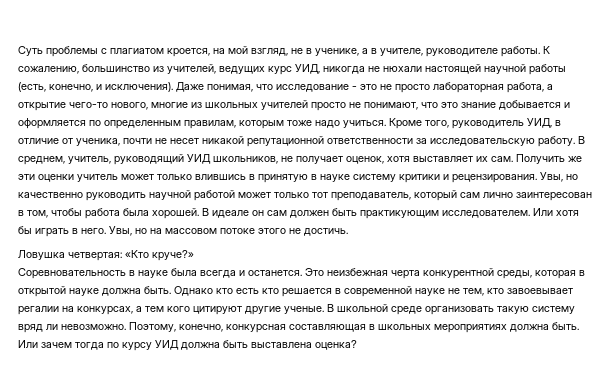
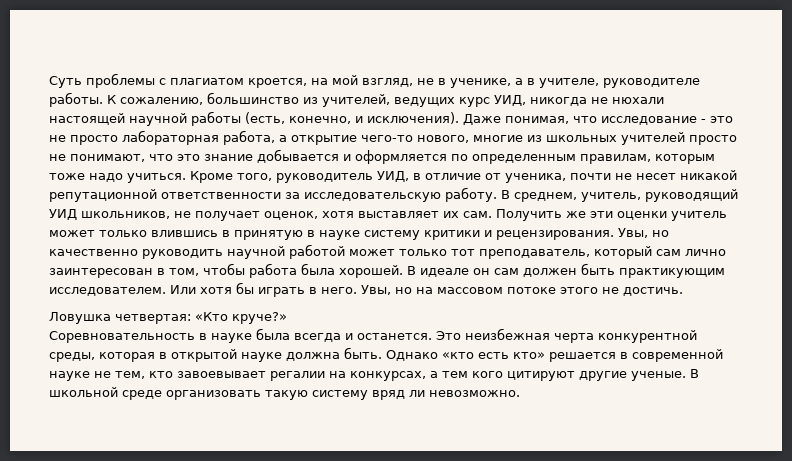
- Однако кто есть кто решается в современной науке не тем, кто завоевывает регалии на конкурсах, а тем кого цитируют другие ученые.
+ Однако «кто есть кто» решается в современной науке не тем, кто завоевывает регалии на конкурсах, а тем кого цитируют другие ученые.
- Поэтому, конечно, конкурсная составляющая в школьных мероприятиях должна быть. Или зачем тогда по курсу УИД должна быть выставлена оценка?

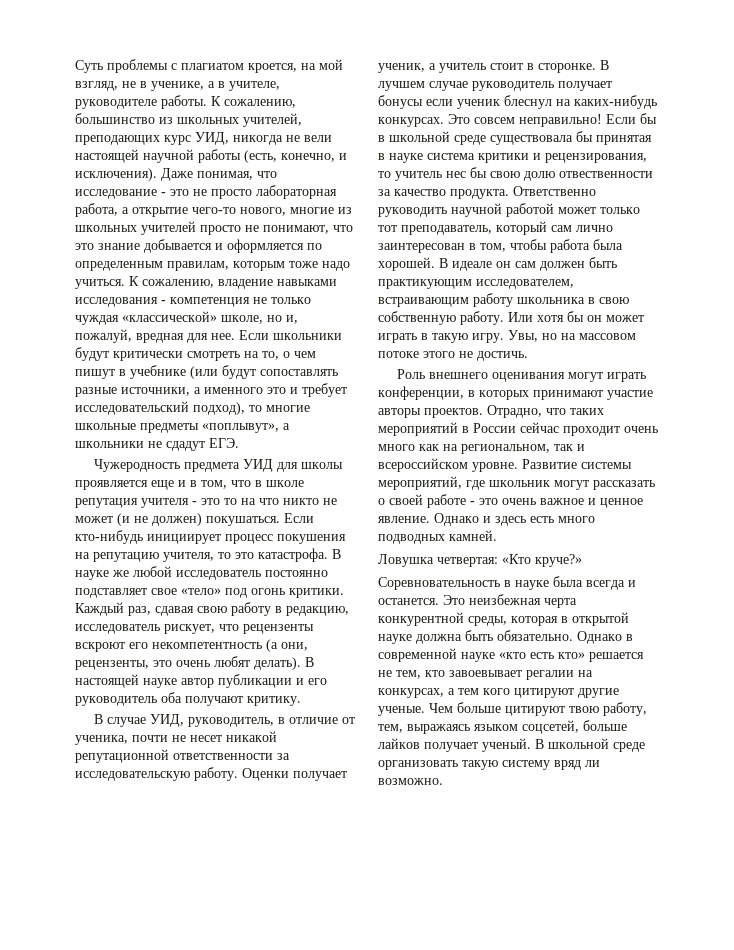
- К сожалению, большинство из учителей, ведущих курс УИД, никогда не нюхали настоящей научной работы (есть, конечно, и исключения).
+ К сожалению, большинство из школьных учителей, преподающих курс УИД, никогда не вели настоящей научной работы (есть, конечно, и исключения).
- Кроме того, руководитель УИД, в отличие от ученика, почти не несет никакой репутационной ответственности за исследовательскую работу.
+ К сожалению, владение навыками исследования - компетенция не только чуждая «классической» школе, но и, пожалуй, вредная для нее. Если школьники будут критически смотреть на то, о чем пишут в учебнике (или будут сопоставлять разные источники, а именного это и требует исследовательский подход), то многие школьные предметы «поплывут», а школьники не сдадут ЕГЭ.
+ Чужеродность предмета УИД для школы проявляется еще и в том, что в школе репутация учителя - это то на что никто не может (и не должен) покушаться. Если кто-нибудь инициирует процесс покушения на репутацию учителя, то это катастрофа. В науке же любой исследователь постоянно подставляет свое «тело» под огонь критики. Каждый раз, сдавая свою работу в редакцию, исследователь рискует, что рецензенты вскроют его некомпетентность (а они, рецензенты, это очень любят делать). В настоящей науке автор публикации и его руководитель оба получают критику.
+ В случае УИД, руководитель, в отличие от ученика, почти не несет никакой репутационной ответственности за исследовательскую работу.
- В среднем, учитель, руководящий УИД школьников, не получает оценок, хотя выставляет их сам. Получить же эти оценки учитель может только влившись в принятую в науке систему критики и рецензирования. Увы, но качественно руководить научной работой может только тот преподаватель, который сам лично заинтересован в том, чтобы работа была хорошей.
+ Оценки получает ученик, а учитель стоит в сторонке. В лучшем случае руководитель получает бонусы если ученик блеснул на каких-нибудь конкурсах. Это совсем неправильно! Если бы в школьной среде существовала бы принятая в науке система критики и рецензирования, то учитель нес бы свою долю отвественности за качество продукта. Ответственно руководить научной работой может только тот преподаватель, который сам лично заинтересован в том, чтобы работа была хорошей.
- В идеале он сам должен быть практикующим исследователем. Или хотя бы играть в него.
+ В идеале он сам должен быть практикующим исследователем, встраивающим работу школьника в свою собственную работу. Или хотя бы он может играть в такую игру.
+ Роль внешнего оценивания могут играть конференции, в которых принимают участие авторы проектов. Отрадно, что таких мероприятий в России сейчас проходит очень много как на региональном, так и всероссийском уровне. Развитие системы мероприятий, где школьник могут рассказать о своей работе - это очень важное и ценное явление. Однако и здесь есть много подводных камней.
- Это неизбежная черта конкурентной среды, которая в открытой науке должна быть. Однако «кто есть кто» решается в современной науке не тем, кто завоевывает регалии на конкурсах, а тем кого цитируют другие ученые.
+ Это неизбежная черта конкурентной среды, которая в открытой науке должна быть обязательно. Однако в современной науке «кто есть кто» решается не тем, кто завоевывает регалии на конкурсах, а тем кого цитируют другие ученые.
+ Чем больше цитируют твою работу, тем, выражаясь языком соцсетей, больше лайков получает ученый.
- В школьной среде организовать такую систему вряд ли невозможно.
+ В школьной среде организовать такую систему вряд ли возможно.

